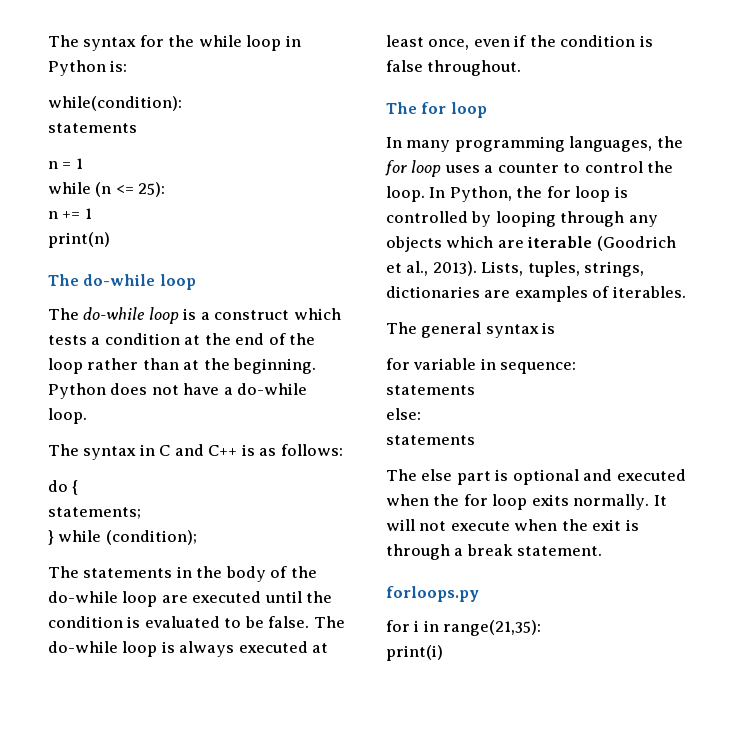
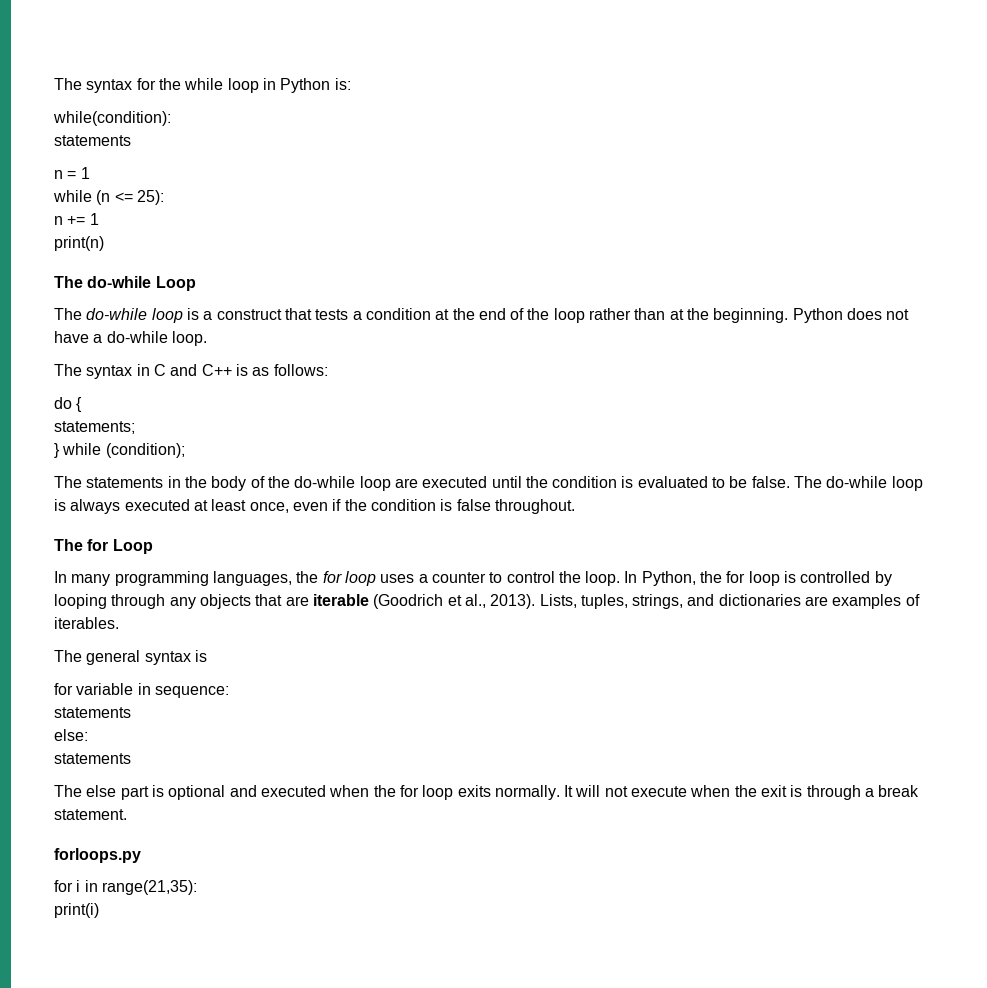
  print(n)
- The do-while loop
+ The do-while Loop
- The do-while loop is a construct which tests a condition at the end of the loop rather than at the beginning.
+ The do-while loop is a construct that tests a condition at the end of the loop rather than at the beginning.
- The for loop
+ The for Loop
- In Python, the for loop is controlled by looping through any objects which are iterable (Goodrich et al., 2013).
+ In Python, the for loop is controlled by looping through any objects that are iterable (Goodrich et al., 2013).
- Lists, tuples, strings, dictionaries are examples of iterables.
+ Lists, tuples, strings, and dictionaries are examples of iterables.

